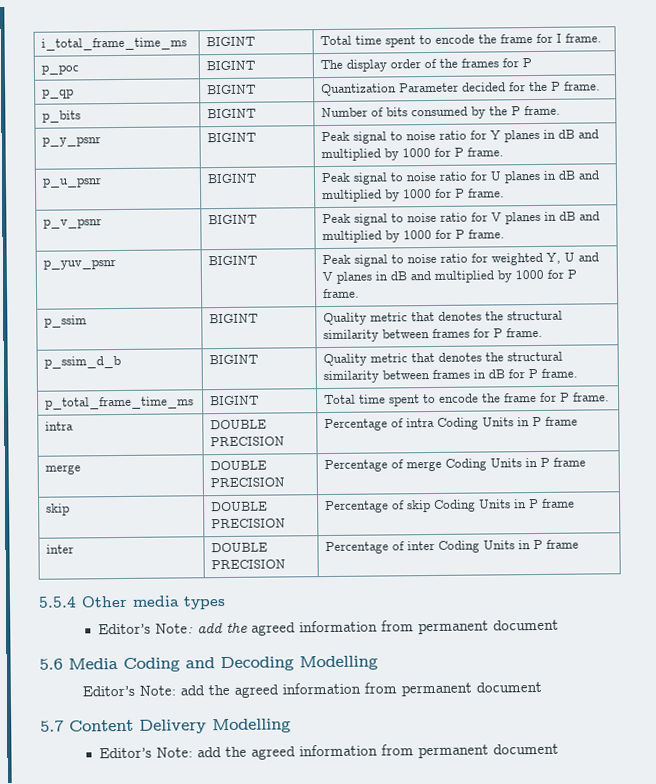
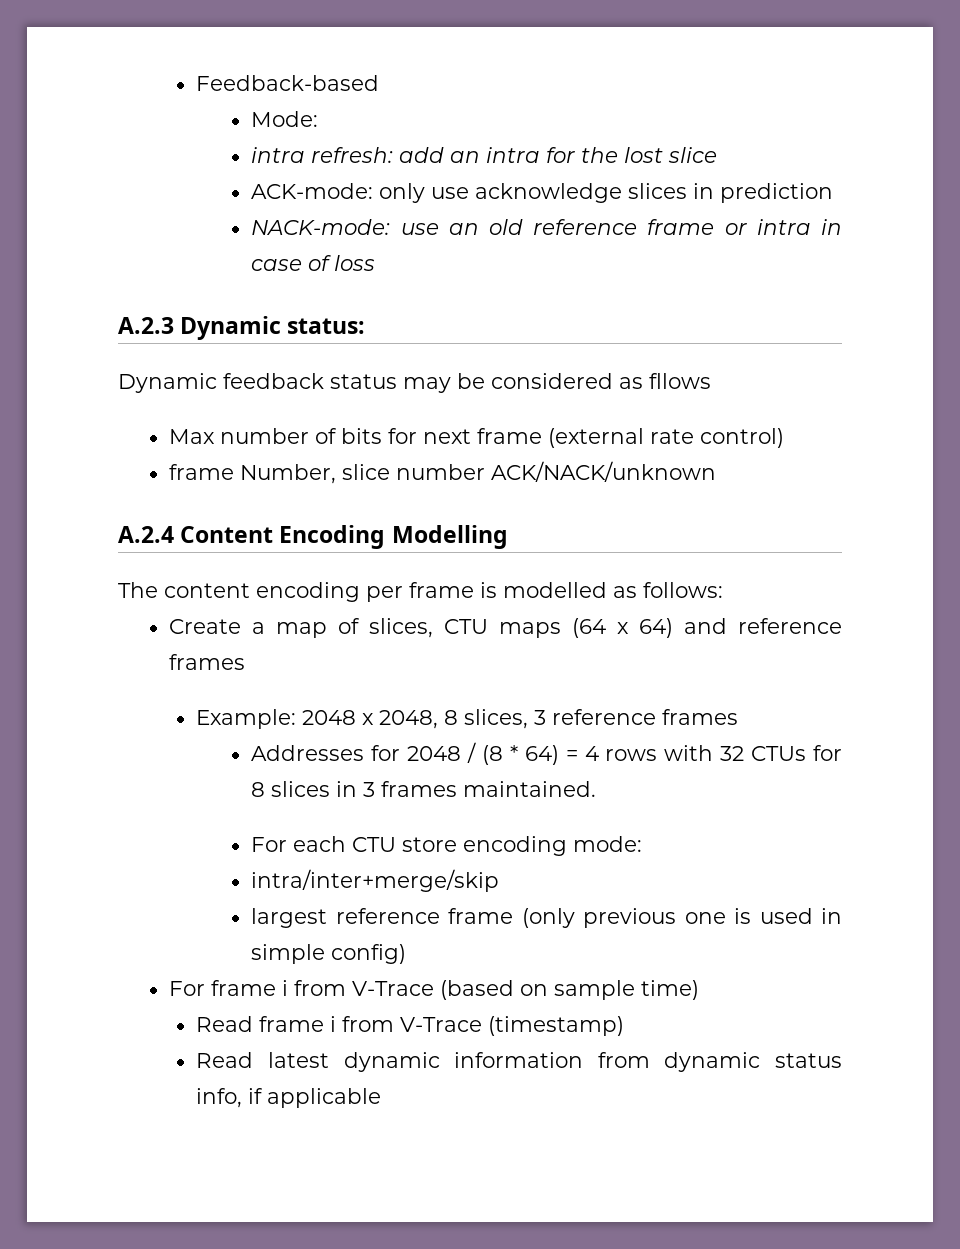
- i_total_frame_time_ms | BIGINT | Total time spent to encode the frame for I frame.
- p_poc | BIGINT | The display order of the frames for P
- p_qp | BIGINT | Quantization Parameter decided for the P frame.
- p_bits | BIGINT | Number of bits consumed by the P frame.
- p_y_psnr | BIGINT | Peak signal to noise ratio for Y planes in dB and multiplied by 1000 for P frame.
- p_u_psnr | BIGINT | Peak signal to noise ratio for U planes in dB and multiplied by 1000 for P frame.
- p_v_psnr | BIGINT | Peak signal to noise ratio for V planes in dB and multiplied by 1000 for P frame.
- p_yuv_psnr | BIGINT | Peak signal to noise ratio for weighted Y, U and V planes in dB and multiplied by 1000 for P frame.
- p_ssim | BIGINT | Quality metric that denotes the structural similarity between frames for P frame.
- p_ssim_d_b | BIGINT | Quality metric that denotes the structural similarity between frames in dB for P frame.
- p_total_frame_time_ms | BIGINT | Total time spent to encode the frame for P frame.
- intra | DOUBLE PRECISION | Percentage of intra Coding Units in P frame
- merge | DOUBLE PRECISION | Percentage of merge Coding Units in P frame
- skip | DOUBLE PRECISION | Percentage of skip Coding Units in P frame
- inter | DOUBLE PRECISION | Percentage of inter Coding Units in P frame
- 5.5.4 Other media types
- Editor’s Note: add the agreed information from permanent document
- 5.6 Media Coding and Decoding Modelling
- Editor’s Note: add the agreed information from permanent document
- 5.7 Content Delivery Modelling
- Editor’s Note: add the agreed information from permanent document
+ Feedback-based
+ Mode:
+ intra refresh: add an intra for the lost slice
+ ACK-mode: only use acknowledge slices in prediction
+ NACK-mode: use an old reference frame or intra in case of loss
+ A.2.3 Dynamic status:
+ Dynamic feedback status may be considered as fllows
+ Max number of bits for next frame (external rate control)
+ frame Number, slice number ACK/NACK/unknown
+ A.2.4 Content Encoding Modelling
+ The content encoding per frame is modelled as follows:
+ Create a map of slices, CTU maps (64 x 64) and reference frames
+ Example: 2048 x 2048, 8 slices, 3 reference frames
+ Addresses for 2048 / (8 * 64) = 4 rows with 32 CTUs for 8 slices in 3 frames maintained.
+ For each CTU store encoding mode:
+ intra/inter+merge/skip
+ largest reference frame (only previous one is used in simple config)
+ For frame i from V-Trace (based on sample time)
+ Read frame i from V-Trace (timestamp)
+ Read latest dynamic information from dynamic status info, if applicable

